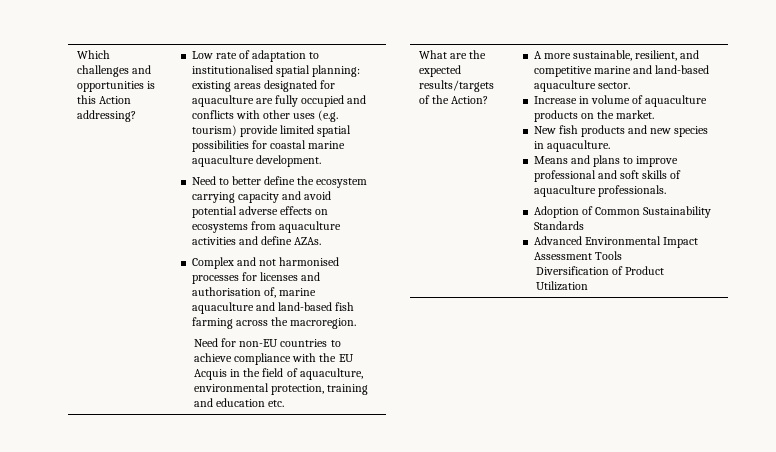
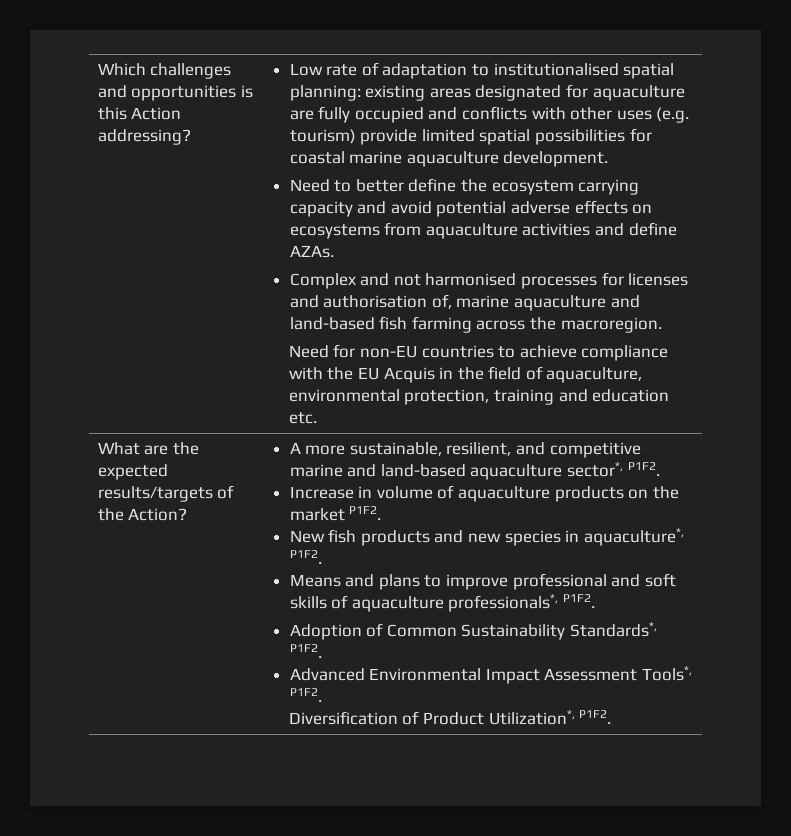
- A more sustainable, resilient, and competitive marine and land-based aquaculture sector.
+ A more sustainable, resilient, and competitive marine and land-based aquaculture sector*, P1F2.
- Increase in volume of aquaculture products on the market.
+ Increase in volume of aquaculture products on the market P1F2.
- New fish products and new species in aquaculture.
+ New fish products and new species in aquaculture*, P1F2.
- Means and plans to improve professional and soft skills of aquaculture professionals.
+ Means and plans to improve professional and soft skills of aquaculture professionals*, P1F2.
- Adoption of Common Sustainability Standards
+ Adoption of Common Sustainability Standards*, P1F2.
- Advanced Environmental Impact Assessment Tools
+ Advanced Environmental Impact Assessment Tools*, P1F2.
- Diversification of Product Utilization
+ Diversification of Product Utilization*, P1F2.

